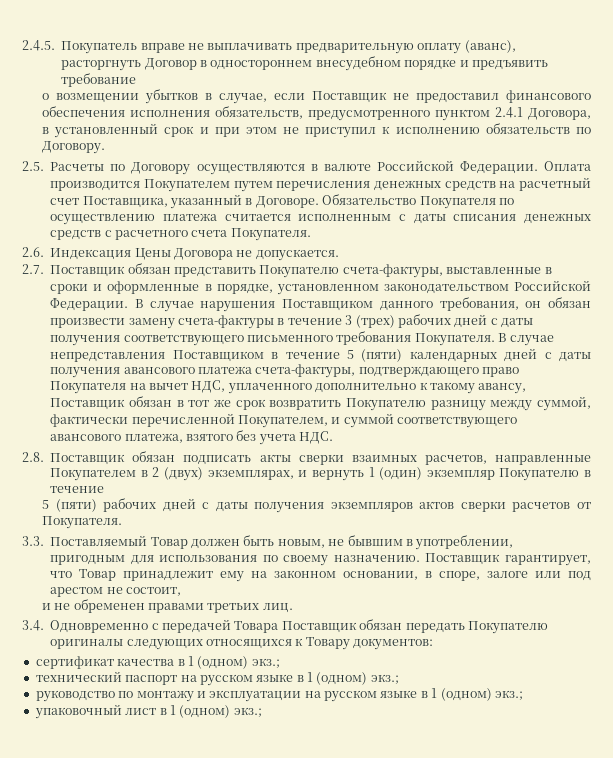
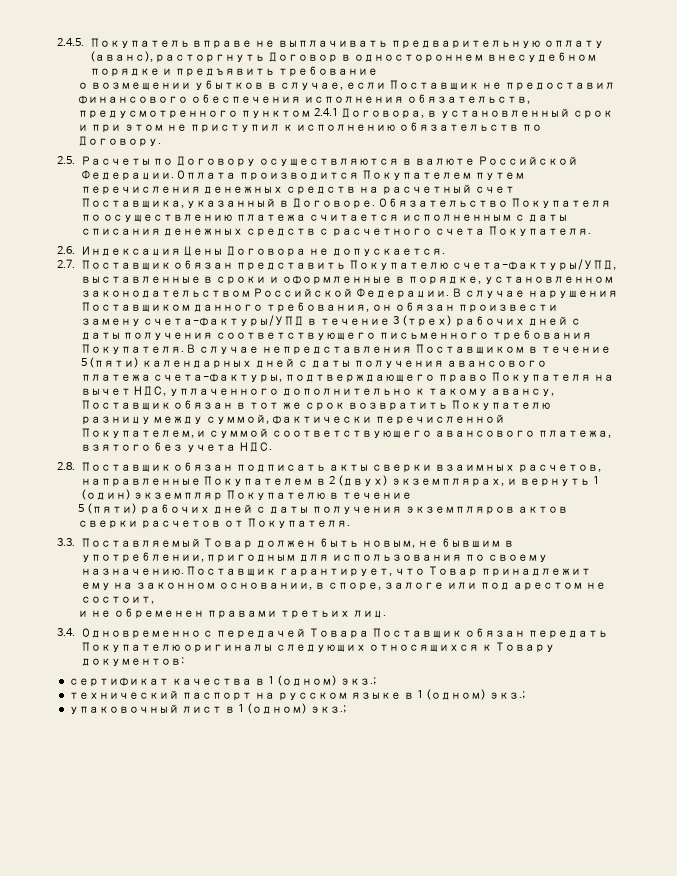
- 2.7. Поставщик обязан представить Покупателю счета-фактуры, выставленные в сроки и оформленные в порядке, установленном законодательством Российской Федерации.
+ 2.7. Поставщик обязан представить Покупателю счета-фактуры/УПД, выставленные в сроки и оформленные в порядке, установленном законодательством Российской Федерации.
- В случае нарушения Поставщиком данного требования, он обязан произвести замену счета-фактуры в течение 3 (трех) рабочих дней с даты получения соответствующего письменного требования Покупателя.
+ В случае нарушения Поставщиком данного требования, он обязан произвести замену счета-фактуры/УПД в течение 3 (трех) рабочих дней с даты получения соответствующего письменного требования Покупателя.
- руководство по монтажу и эксплуатации на русском языке в 1 (одном) экз.;

